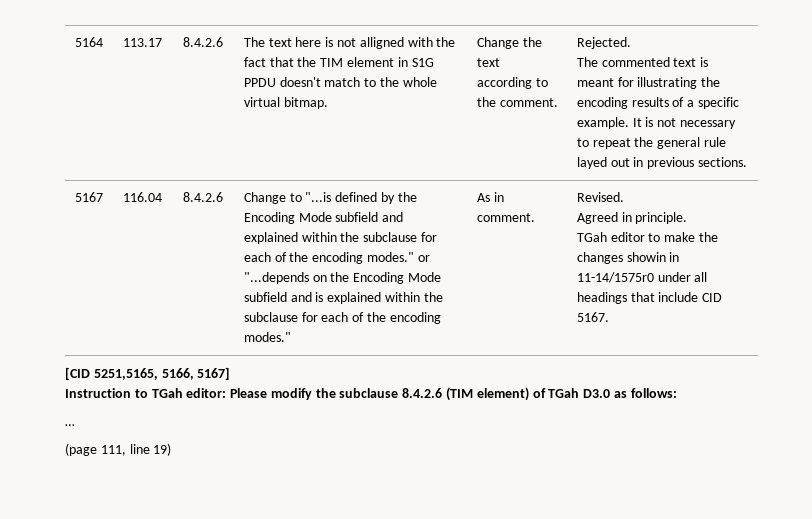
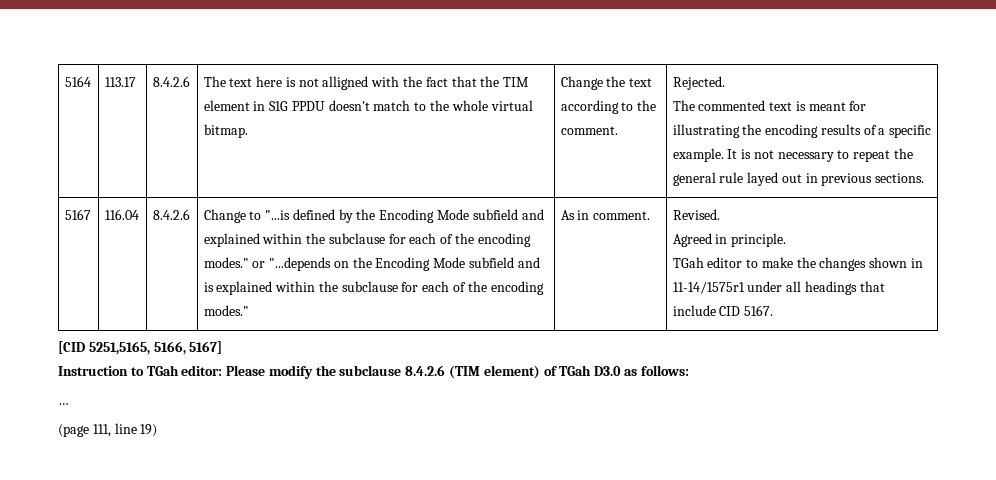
- TGah editor to make the changes showin in 11-14/1575r0 under all headings that include CID 5167.
+ TGah editor to make the changes shown in 11-14/1575r1 under all headings that include CID 5167.

